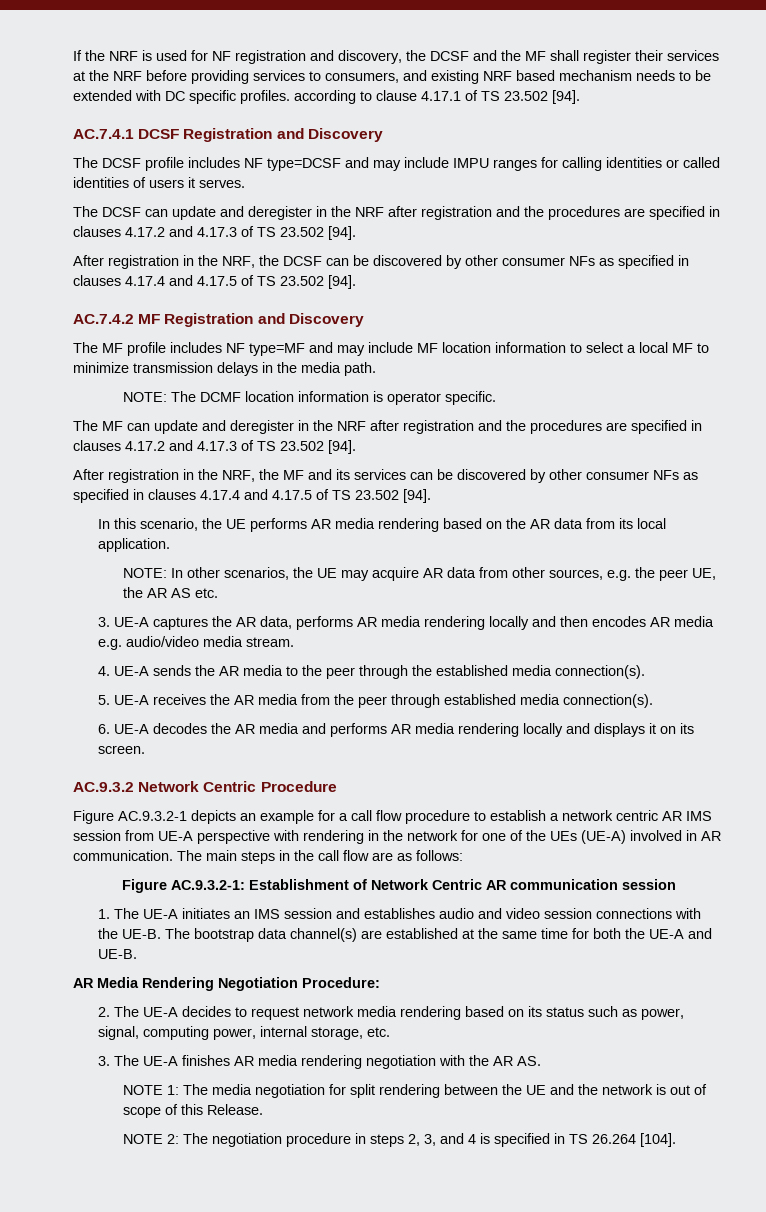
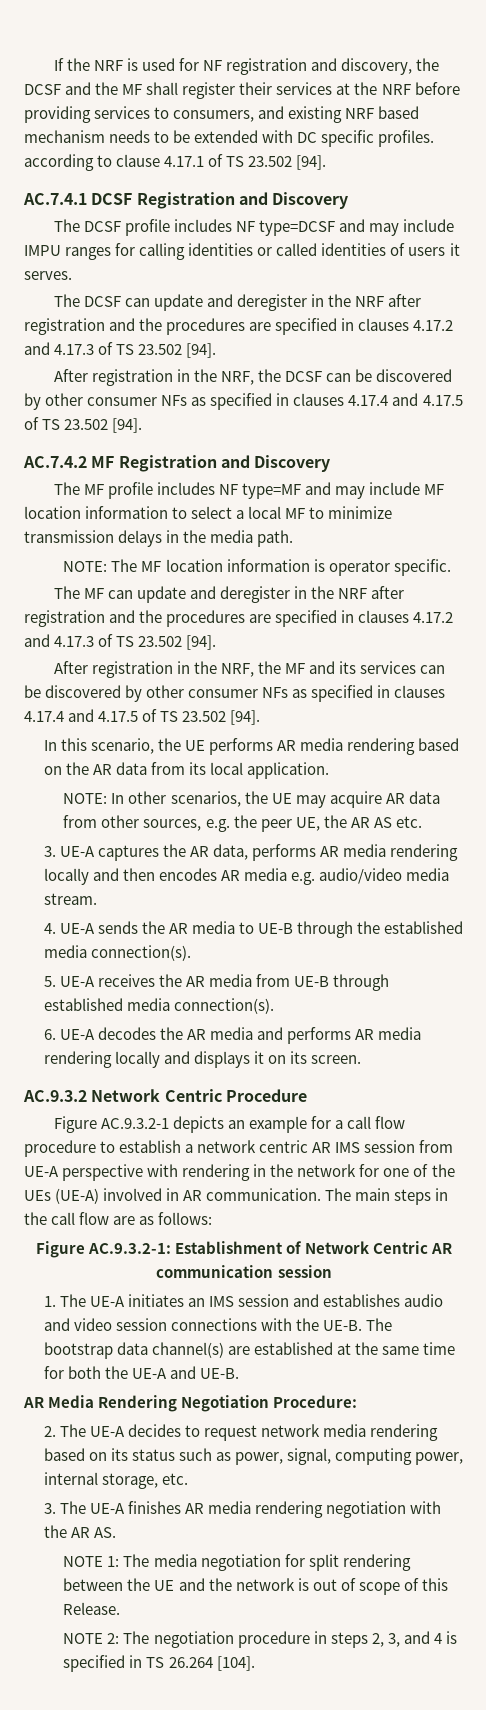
- NOTE: The DCMF location information is operator specific.
+ NOTE: The MF location information is operator specific.
- 4. UE-A sends the AR media to the peer through the established media connection(s).
+ 4. UE-A sends the AR media to UE-B through the established media connection(s).
- 5. UE-A receives the AR media from the peer through established media connection(s).
+ 5. UE-A receives the AR media from UE-B through established media connection(s).

